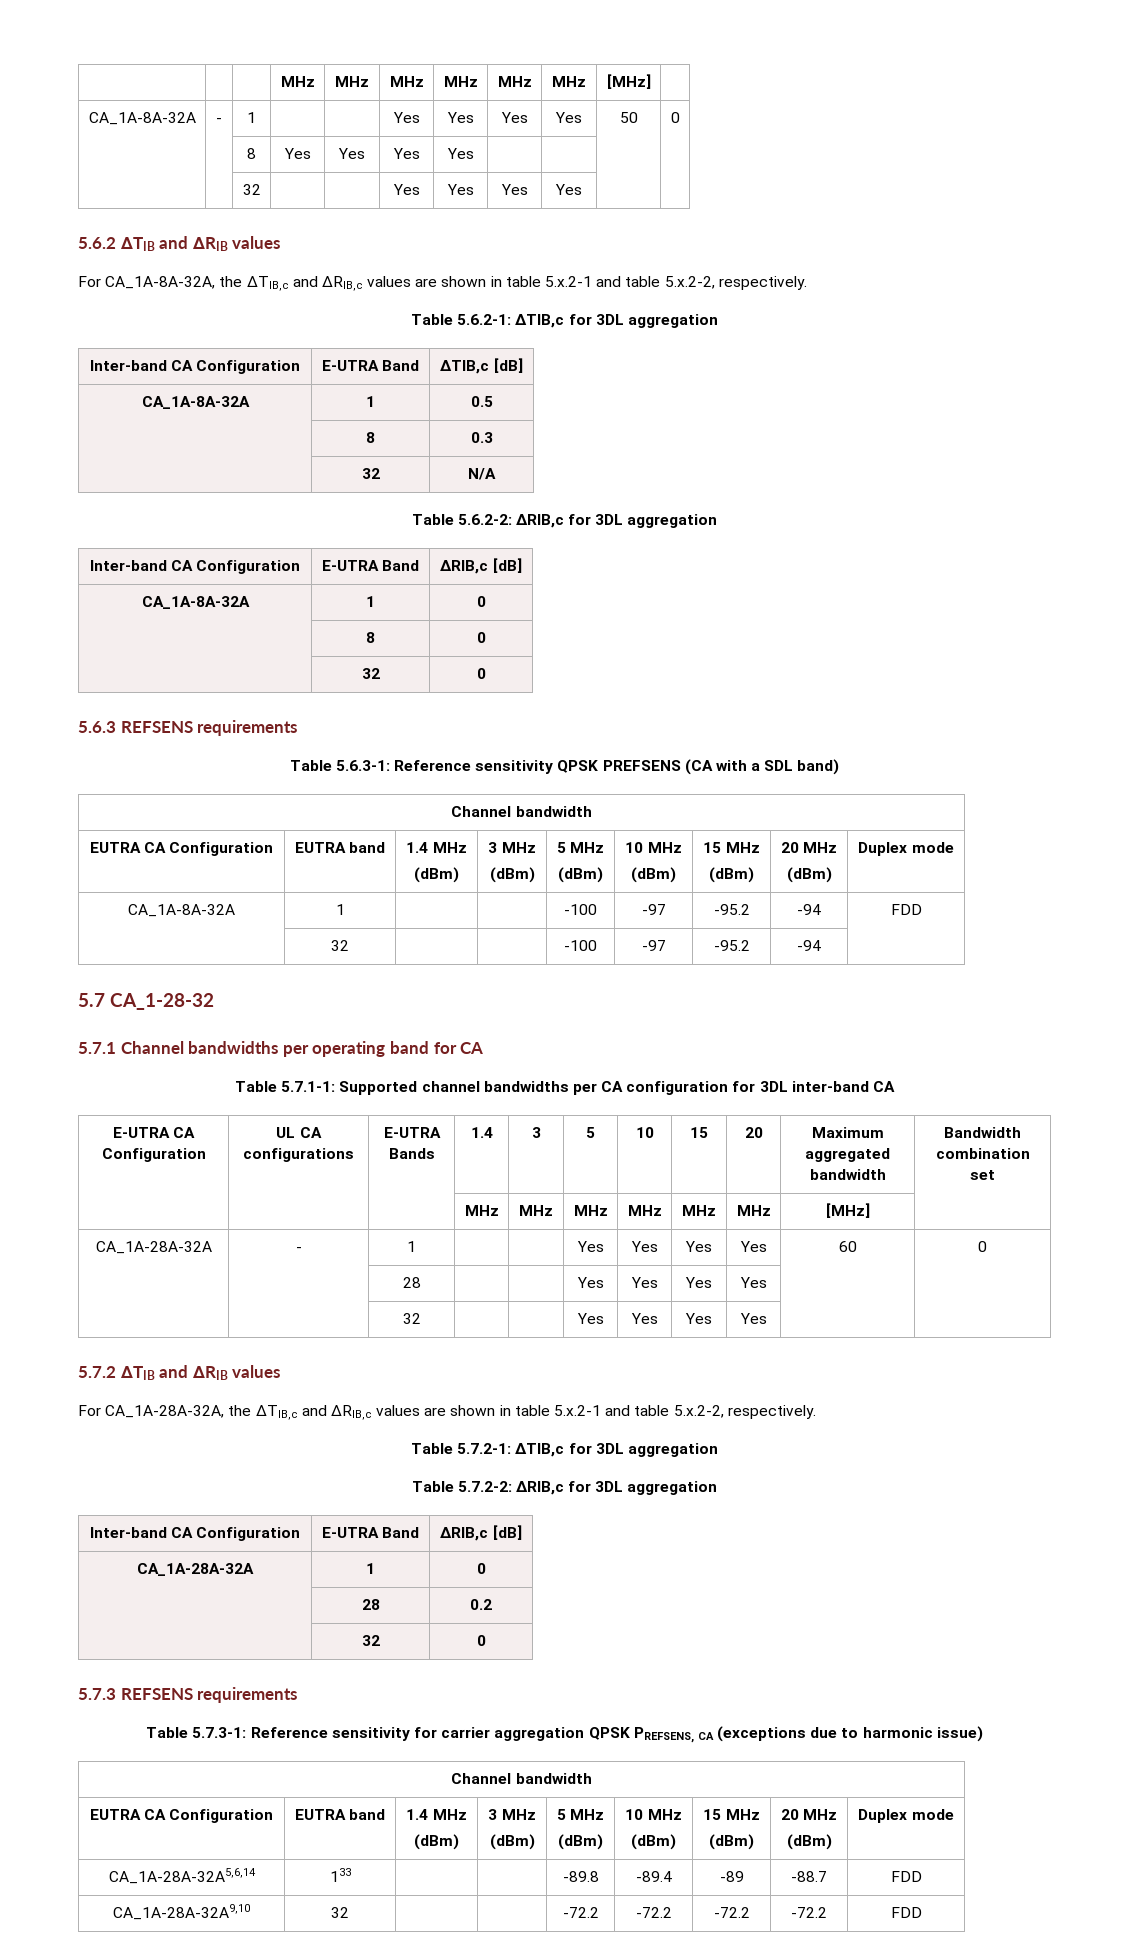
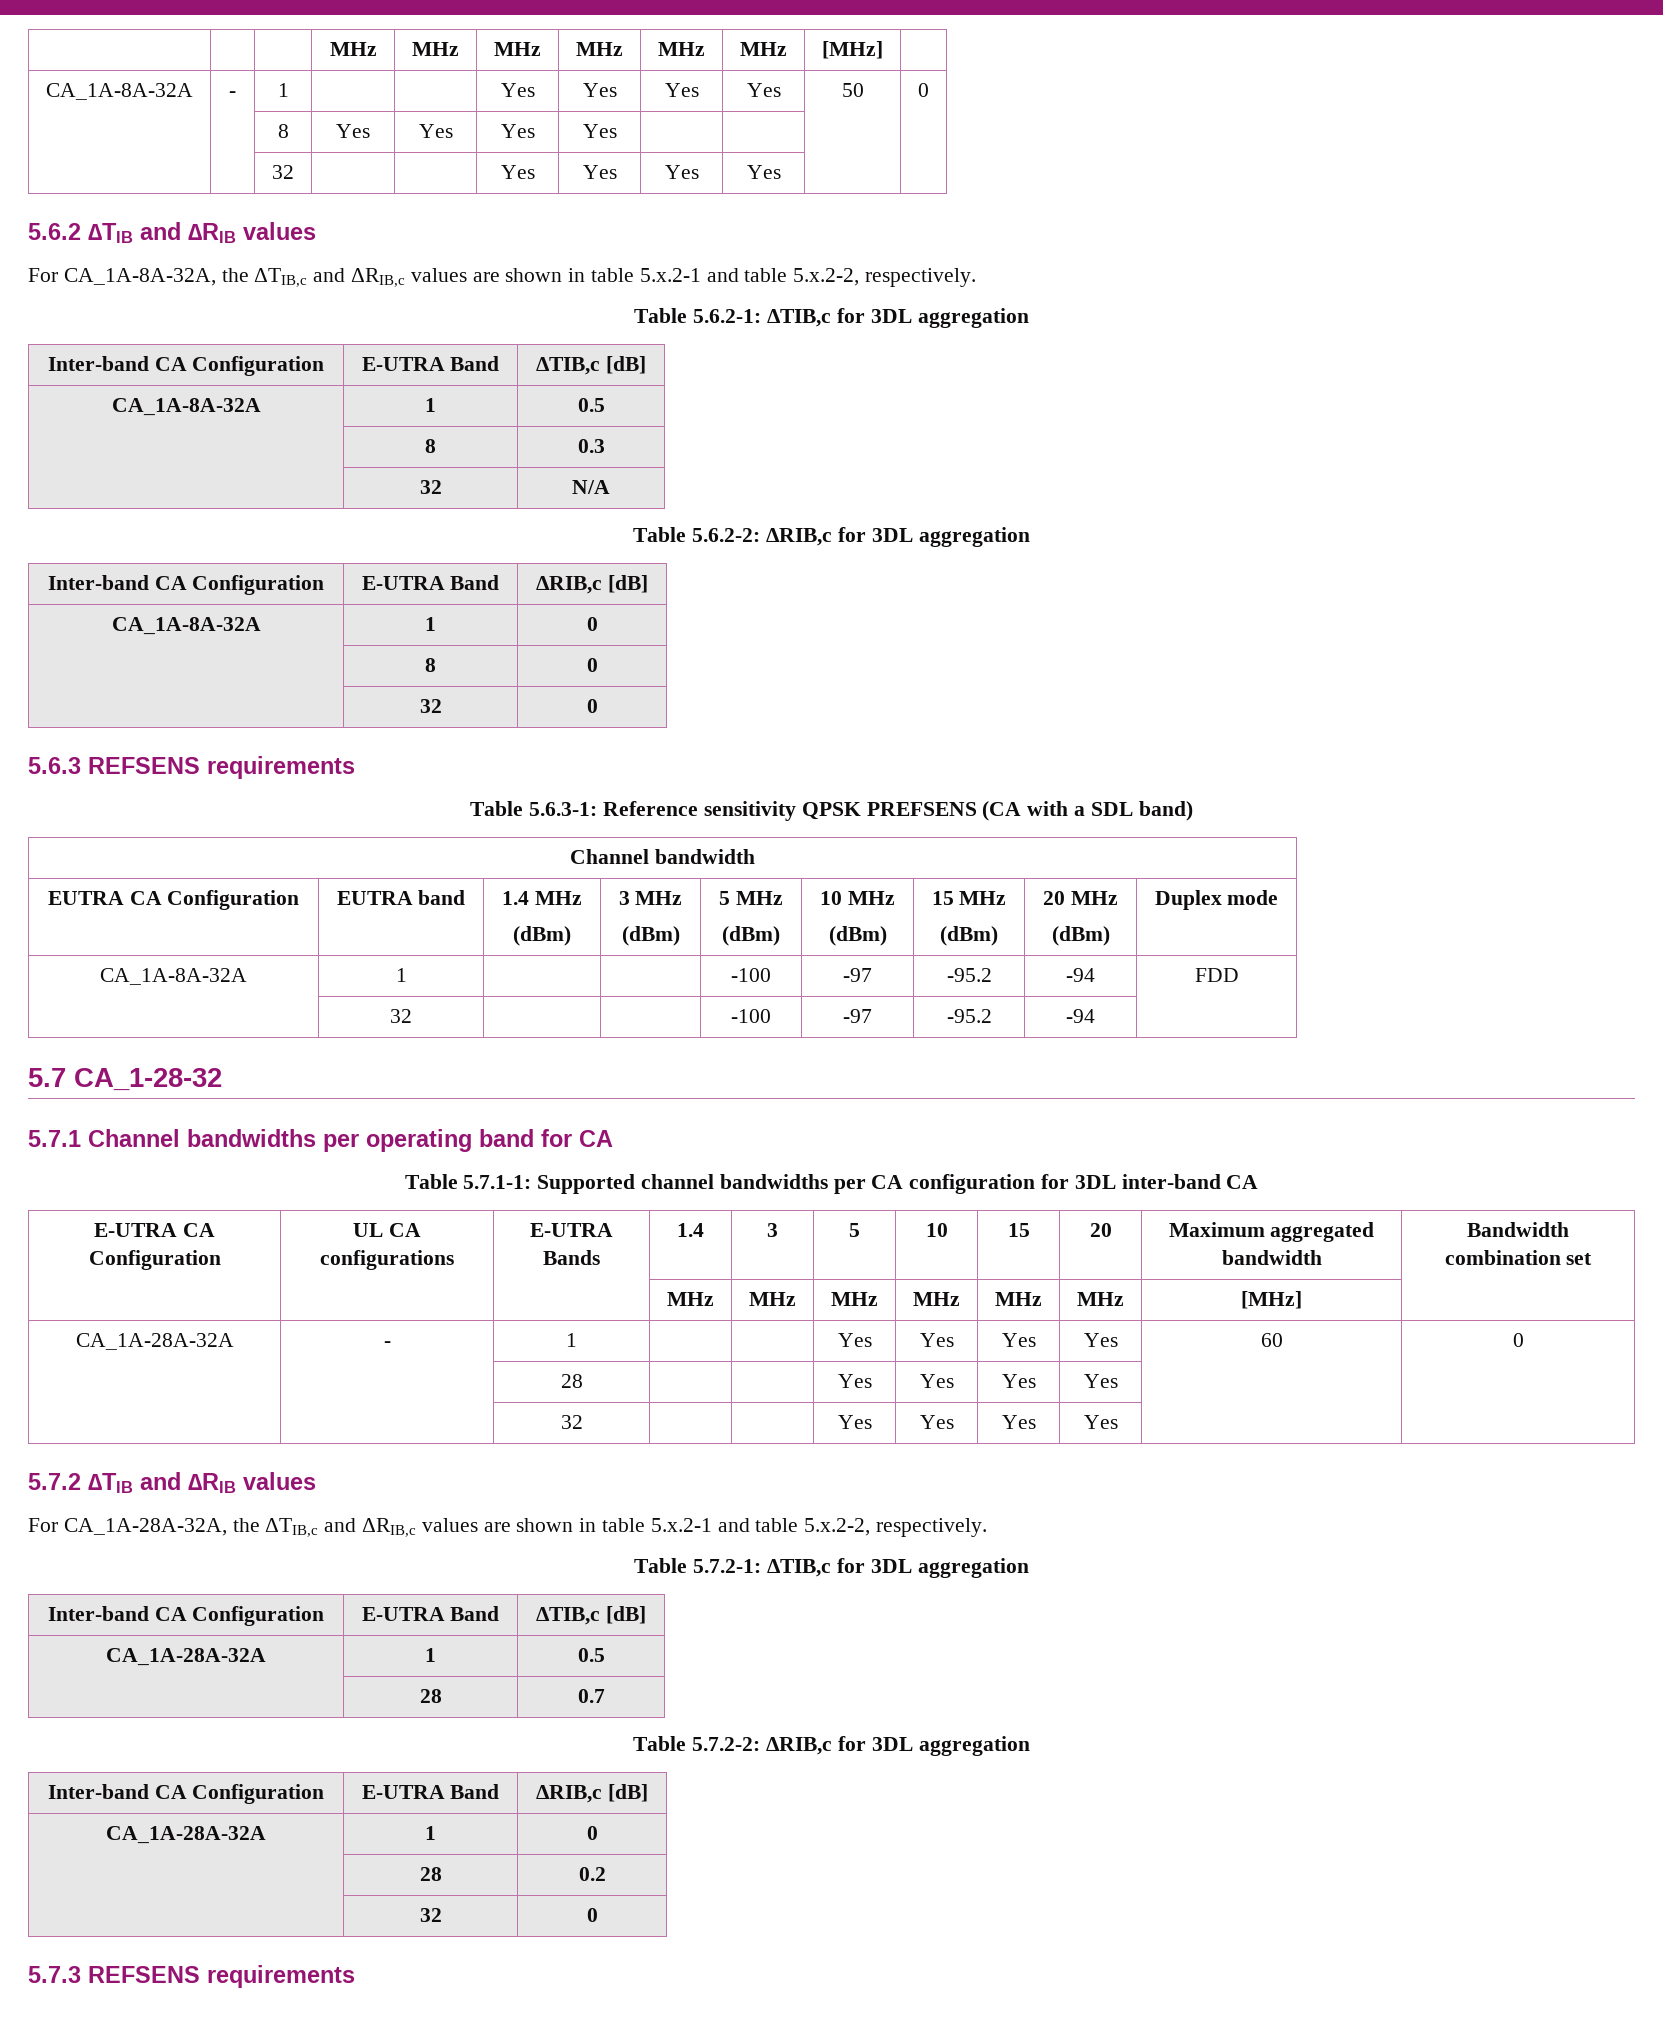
  Table 5.7.2-1: ΔTIB,c for 3DL aggregation
+ Inter-band CA Configuration | E-UTRA Band | ΔTIB,c [dB]
+ CA_1A-28A-32A | 1 | 0.5
+ | 28 | 0.7
- Table 5.7.3-1: Reference sensitivity for carrier aggregation QPSK PREFSENS, CA (exceptions due to harmonic issue)
- Channel bandwidth
- EUTRA CA Configuration | EUTRA band | 1.4 MHz
- (dBm) | 3 MHz
- (dBm) | 5 MHz
- (dBm) | 10 MHz
- (dBm) | 15 MHz
- (dBm) | 20 MHz
- (dBm) | Duplex mode
- CA_1A-28A-32A5,6,14 | 133 | | | -89.8 | -89.4 | -89 | -88.7 | FDD
- CA_1A-28A-32A9,10 | 32 | | | -72.2 | -72.2 | -72.2 | -72.2 | FDD

